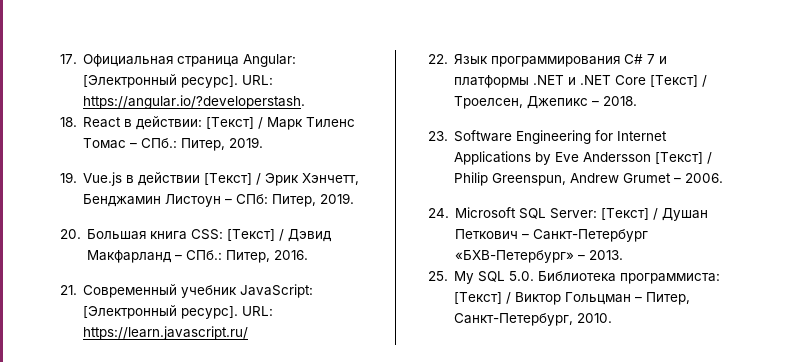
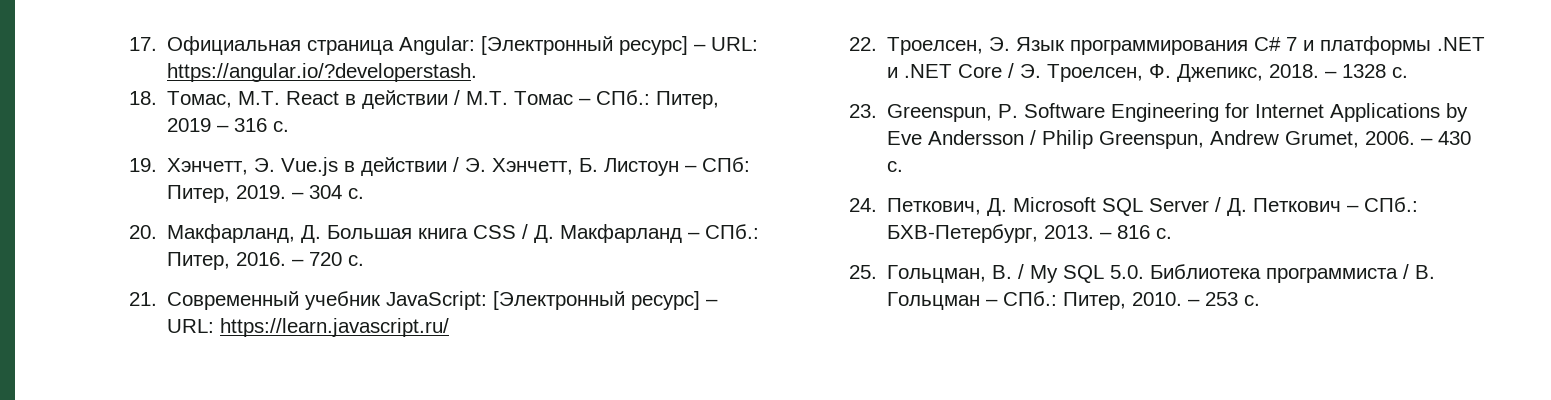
- 17. Официальная страница Angular: [Электронный ресурс]. URL: https://angular.io/?developerstash.
+ 17. Официальная страница Angular: [Электронный ресурс] – URL: https://angular.io/?developerstash.
- 18. React в действии: [Текст] / Марк Тиленс Томас – СПб.: Питер, 2019.
+ 18. Томас, М.Т. React в действии / М.Т. Томас – СПб.: Питер, 2019 – 316 с.
- 19. Vue.js в действии [Текст] / Эрик Хэнчетт, Бенджамин Листоун – СПб: Питер, 2019.
- 20. Большая книга CSS: [Текст] / Дэвид Макфарланд – СПб.: Питер, 2016.
+ 19. Хэнчетт, Э. Vue.js в действии / Э. Хэнчетт, Б. Листоун – СПб: Питер, 2019. – 304 с.
+ 20. Макфарланд, Д. Большая книга CSS / Д. Макфарланд – СПб.: Питер, 2016. – 720 с.
- 21. Современный учебник JavaScript: [Электронный ресурс]. URL: https://learn.javascript.ru/
+ 21. Современный учебник JavaScript: [Электронный ресурс] – URL: https://learn.javascript.ru/
- 22. Язык программирования C# 7 и платформы .NET и .NET Core [Текст] / Троелсен, Джепикс – 2018.
+ 22. Троелсен, Э. Язык программирования C# 7 и платформы .NET и .NET Core / Э. Троелсен, Ф. Джепикс, 2018. – 1328 с.
- 23. Software Engineering for Internet Applications by Eve Andersson [Текст] / Philip Greenspun, Andrew Grumet – 2006.
- 24. Microsoft SQL Server: [Текст] / Душан Петкович – Санкт-Петербург «БХВ-Петербург» – 2013.
- 25. My SQL 5.0. Библиотека программиста: [Текст] / Виктор Гольцман – Питер, Санкт-Петербург, 2010.
+ 23. Greenspun, P. Software Engineering for Internet Applications by Eve Andersson / Philip Greenspun, Andrew Grumet, 2006. – 430 с.
+ 24. Петкович, Д. Microsoft SQL Server / Д. Петкович – СПб.: БХВ-Петербург, 2013. – 816 с.
+ 25. Гольцман, В. / My SQL 5.0. Библиотека программиста / В. Гольцман – СПб.: Питер, 2010. – 253 с.

